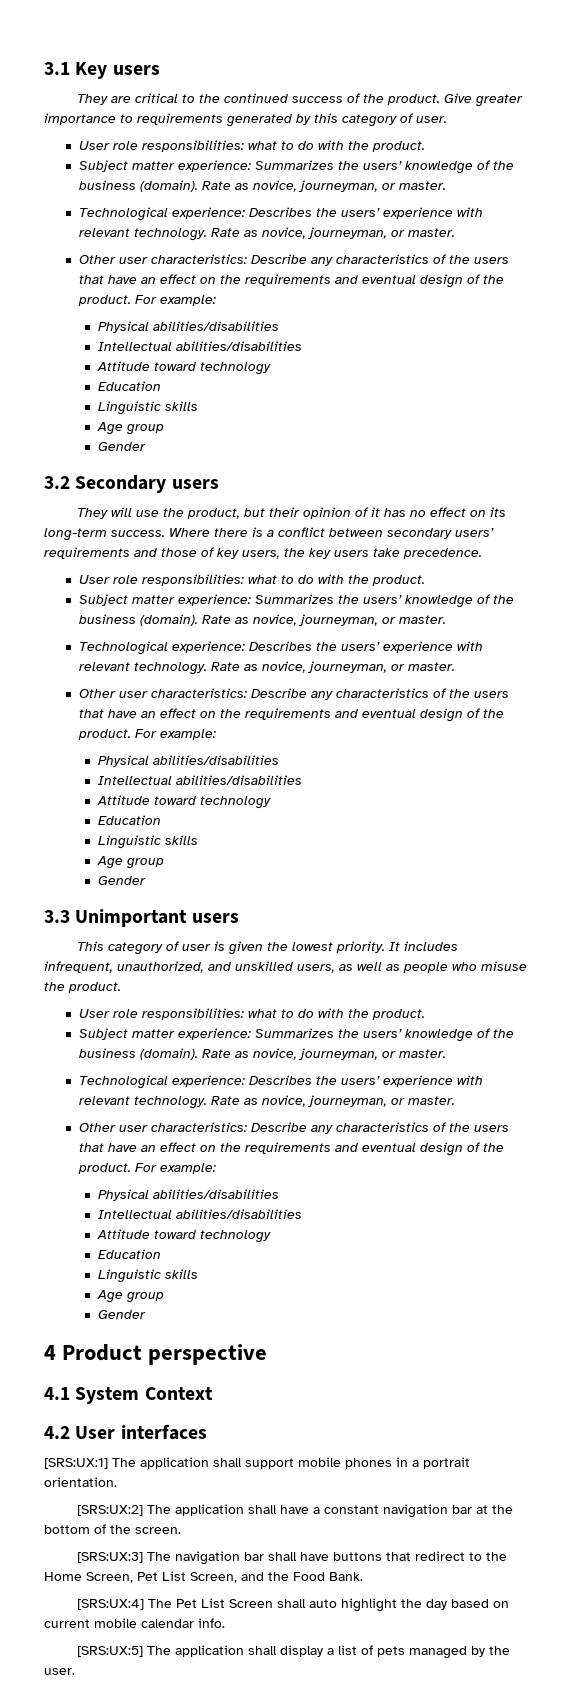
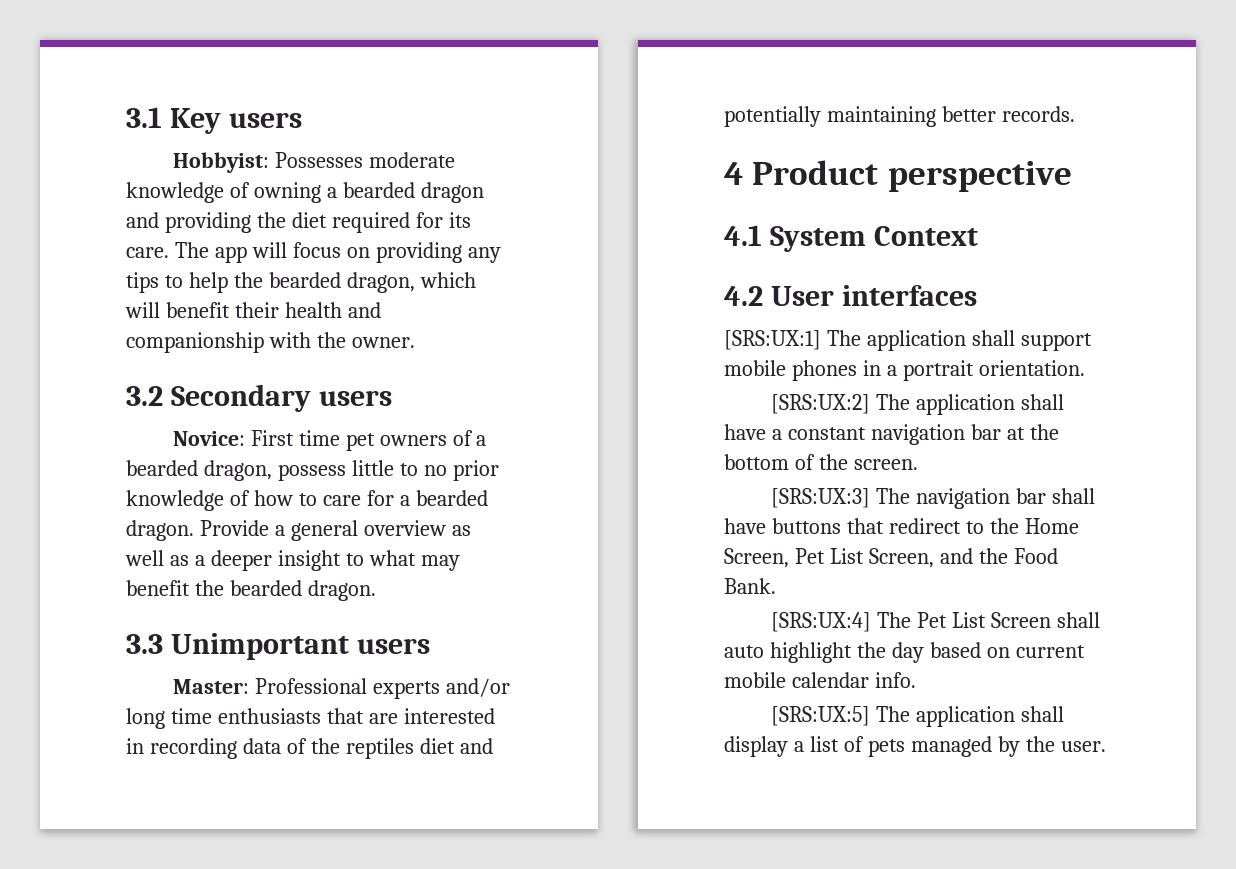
- They are critical to the continued success of the product. Give greater importance to requirements generated by this category of user.
- User role responsibilities: what to do with the product.
- Subject matter experience: Summarizes the users’ knowledge of the business (domain). Rate as novice, journeyman, or master.
- Technological experience: Describes the users’ experience with relevant technology. Rate as novice, journeyman, or master.
- Other user characteristics: Describe any characteristics of the users that have an effect on the requirements and eventual design of the product. For example:
- Physical abilities/disabilities
- Intellectual abilities/disabilities
- Attitude toward technology
- Education
- Linguistic skills
- Age group
- Gender
+ Hobbyist: Possesses moderate knowledge of owning a bearded dragon and providing the diet required for its care. The app will focus on providing any tips to help the bearded dragon, which will benefit their health and companionship with the owner.
  3.2 Secondary users
- They will use the product, but their opinion of it has no effect on its long-term success. Where there is a conflict between secondary users’ requirements and those of key users, the key users take precedence.
- User role responsibilities: what to do with the product.
- Subject matter experience: Summarizes the users’ knowledge of the business (domain). Rate as novice, journeyman, or master.
- Technological experience: Describes the users’ experience with relevant technology. Rate as novice, journeyman, or master.
- Other user characteristics: Describe any characteristics of the users that have an effect on the requirements and eventual design of the product. For example:
- Physical abilities/disabilities
- Intellectual abilities/disabilities
- Attitude toward technology
- Education
- Linguistic skills
- Age group
- Gender
+ Novice: First time pet owners of a bearded dragon, possess little to no prior knowledge of how to care for a bearded dragon. Provide a general overview as well as a deeper insight to what may benefit the bearded dragon.
  3.3 Unimportant users
- This category of user is given the lowest priority. It includes infrequent, unauthorized, and unskilled users, as well as people who misuse the product.
- User role responsibilities: what to do with the product.
- Subject matter experience: Summarizes the users’ knowledge of the business (domain). Rate as novice, journeyman, or master.
- Technological experience: Describes the users’ experience with relevant technology. Rate as novice, journeyman, or master.
- Other user characteristics: Describe any characteristics of the users that have an effect on the requirements and eventual design of the product. For example:
- Physical abilities/disabilities
- Intellectual abilities/disabilities
- Attitude toward technology
- Education
- Linguistic skills
- Age group
- Gender
+ Master: Professional experts and/or long time enthusiasts that are interested in recording data of the reptiles diet and potentially maintaining better records.

